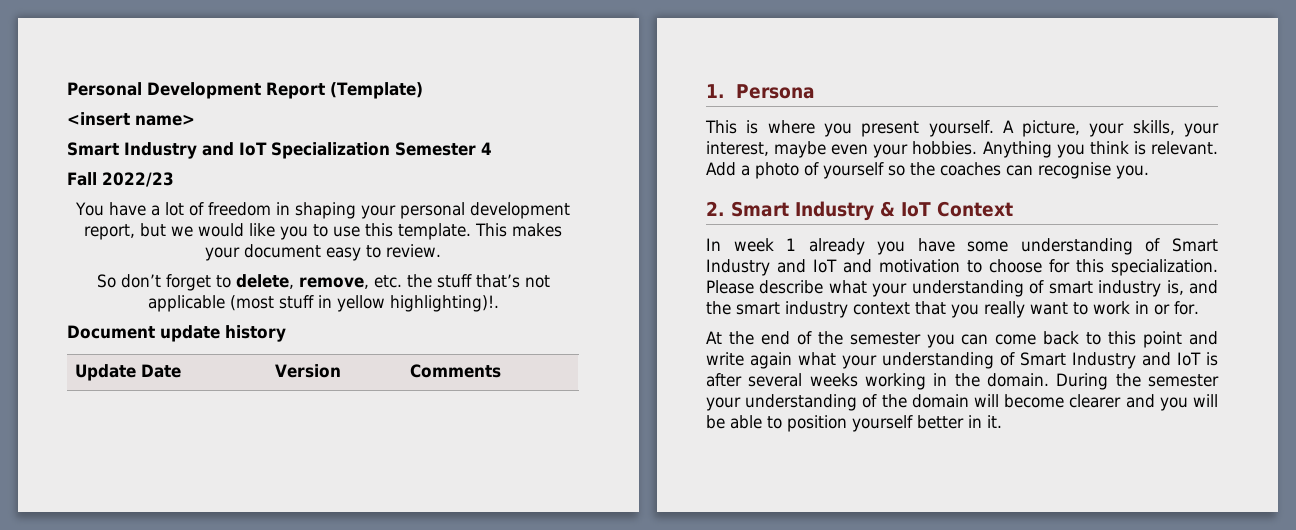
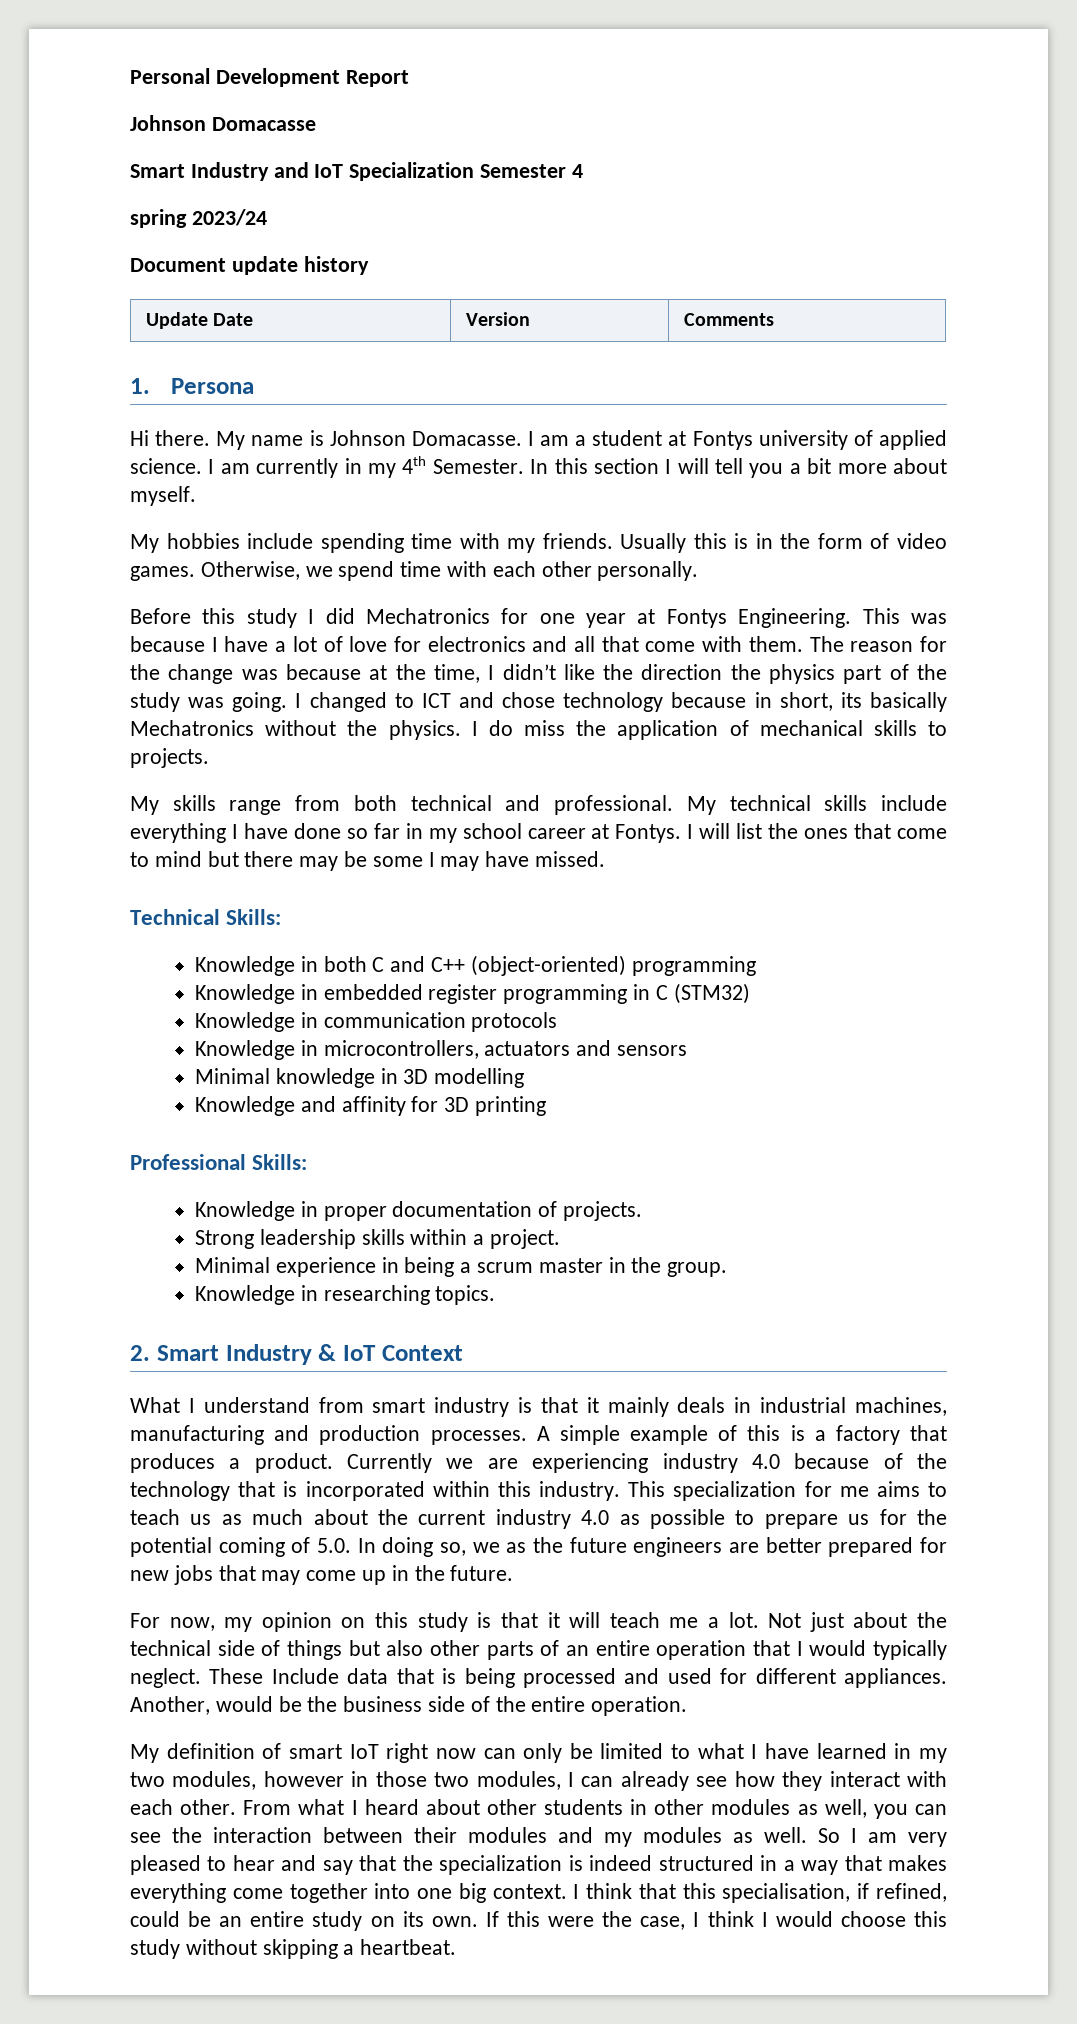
- Personal Development Report (Template)
- <insert name>
+ Personal Development Report
+ Johnson Domacasse
- Fall 2022/23
- You have a lot of freedom in shaping your personal development report, but we would like you to use this template. This makes your document easy to review.
- So don’t forget to delete, remove, etc. the stuff that’s not applicable (most stuff in yellow highlighting)!.
+ spring 2023/24
- This is where you present yourself. A picture, your skills, your interest, maybe even your hobbies. Anything you think is relevant. Add a photo of yourself so the coaches can recognise you.
+ Hi there. My name is Johnson Domacasse. I am a student at Fontys university of applied science. I am currently in my 4th Semester. In this section I will tell you a bit more about myself.
+ My hobbies include spending time with my friends. Usually this is in the form of video games. Otherwise, we spend time with each other personally.
+ Before this study I did Mechatronics for one year at Fontys Engineering. This was because I have a lot of love for electronics and all that come with them. The reason for the change was because at the time, I didn’t like the direction the physics part of the study was going. I changed to ICT and chose technology because in short, its basically Mechatronics without the physics. I do miss the application of mechanical skills to projects.
+ My skills range from both technical and professional. My technical skills include everything I have done so far in my school career at Fontys. I will list the ones that come to mind but there may be some I may have missed.
+ Technical Skills:
+ Knowledge in both C and C++ (object-oriented) programming
+ Knowledge in embedded register programming in C (STM32)
+ Knowledge in communication protocols
+ Knowledge in microcontrollers, actuators and sensors
+ Minimal knowledge in 3D modelling
+ Knowledge and affinity for 3D printing
+ Professional Skills:
+ Knowledge in proper documentation of projects.
+ Strong leadership skills within a project.
+ Minimal experience in being a scrum master in the group.
+ Knowledge in researching topics.
- In week 1 already you have some understanding of Smart Industry and IoT and motivation to choose for this specialization. Please describe what your understanding of smart industry is, and the smart industry context that you really want to work in or for.
- At the end of the semester you can come back to this point and write again what your understanding of Smart Industry and IoT is after several weeks working in the domain. During the semester your understanding of the domain will become clearer and you will be able to position yourself better in it.
+ What I understand from smart industry is that it mainly deals in industrial machines, manufacturing and production processes. A simple example of this is a factory that produces a product. Currently we are experiencing industry 4.0 because of the technology that is incorporated within this industry. This specialization for me aims to teach us as much about the current industry 4.0 as possible to prepare us for the potential coming of 5.0. In doing so, we as the future engineers are better prepared for new jobs that may come up in the future.
+ For now, my opinion on this study is that it will teach me a lot. Not just about the technical side of things but also other parts of an entire operation that I would typically neglect. These Include data that is being processed and used for different appliances. Another, would be the business side of the entire operation.
+ My definition of smart IoT right now can only be limited to what I have learned in my two modules, however in those two modules, I can already see how they interact with each other. From what I heard about other students in other modules as well, you can see the interaction between their modules and my modules as well. So I am very pleased to hear and say that the specialization is indeed structured in a way that makes everything come together into one big context. I think that this specialisation, if refined, could be an entire study on its own. If this were the case, I think I would choose this study without skipping a heartbeat.

